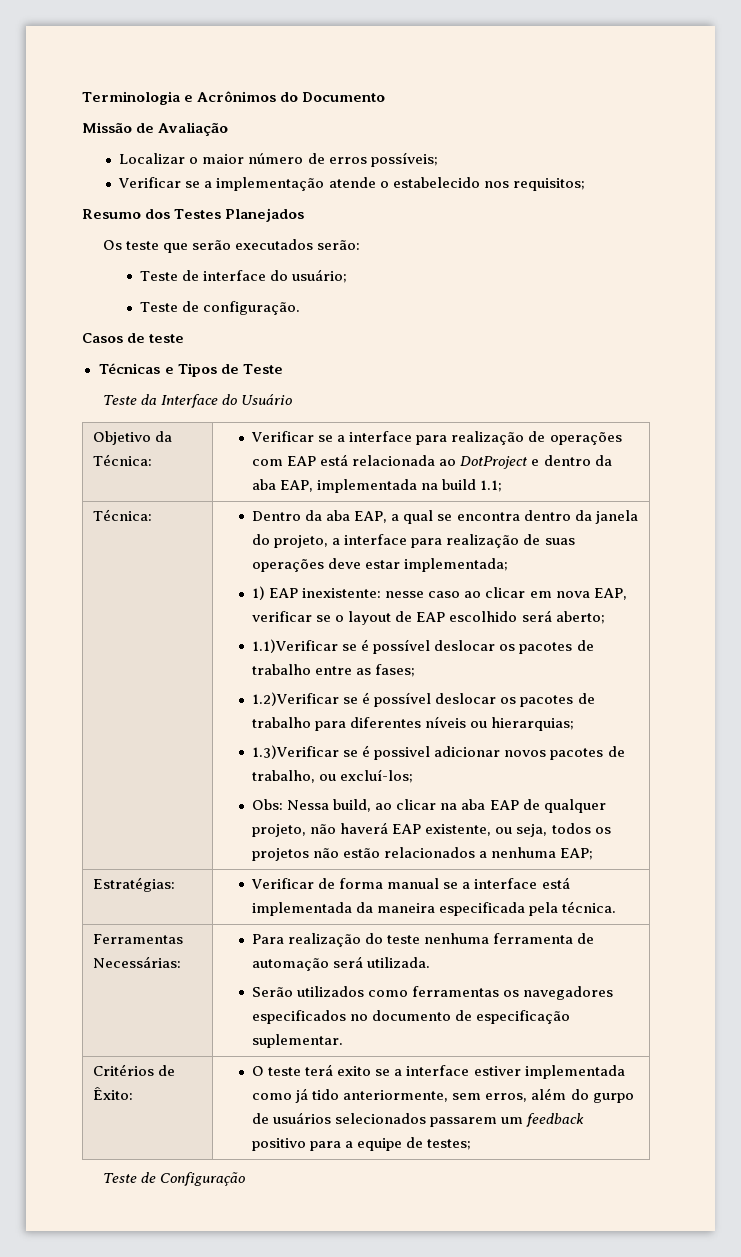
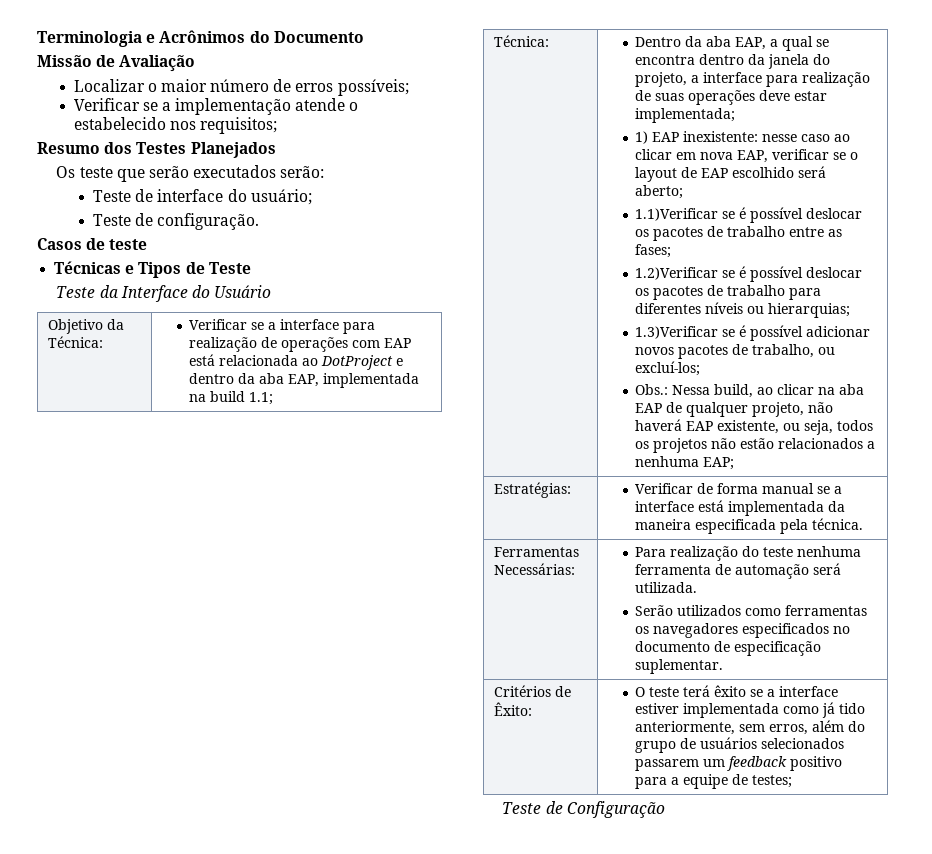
- 1.3)Verificar se é possivel adicionar novos pacotes de trabalho, ou excluí-los;
+ 1.3)Verificar se é possível adicionar novos pacotes de trabalho, ou excluí-los;
- Obs: Nessa build, ao clicar na aba EAP de qualquer projeto, não haverá EAP existente, ou seja, todos os projetos não estão relacionados a nenhuma EAP;
+ Obs.: Nessa build, ao clicar na aba EAP de qualquer projeto, não haverá EAP existente, ou seja, todos os projetos não estão relacionados a nenhuma EAP;
- Critérios de Êxito: | O teste terá exito se a interface estiver implementada como já tido anteriormente, sem erros, além do gurpo de usuários selecionados passarem um feedback positivo para a equipe de testes;
+ Critérios de Êxito: | O teste terá êxito se a interface estiver implementada como já tido anteriormente, sem erros, além do grupo de usuários selecionados passarem um feedback positivo para a equipe de testes;

